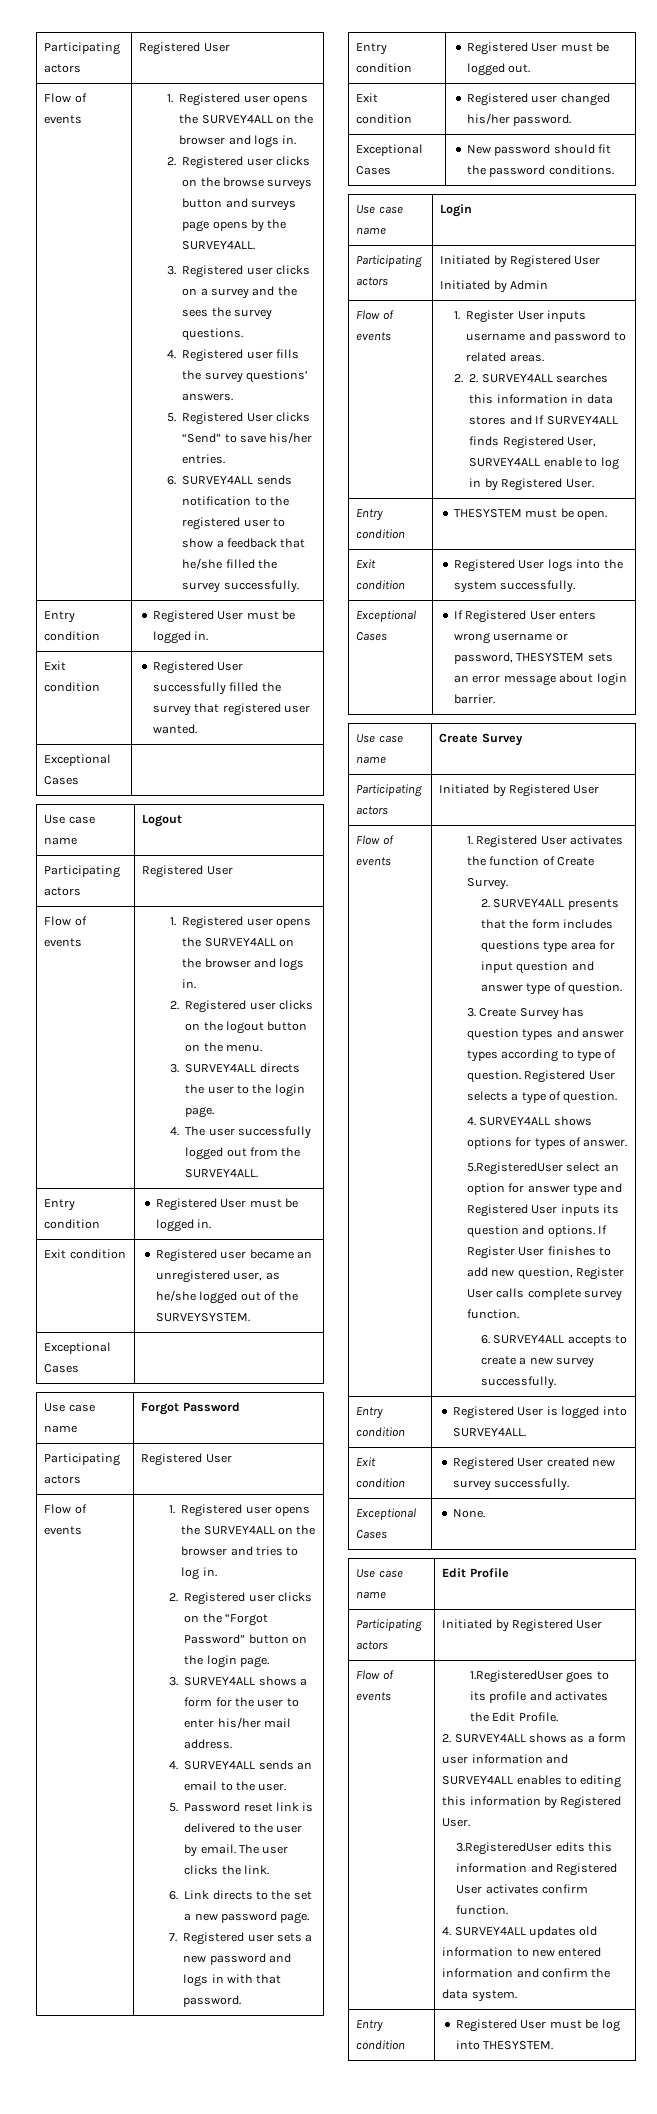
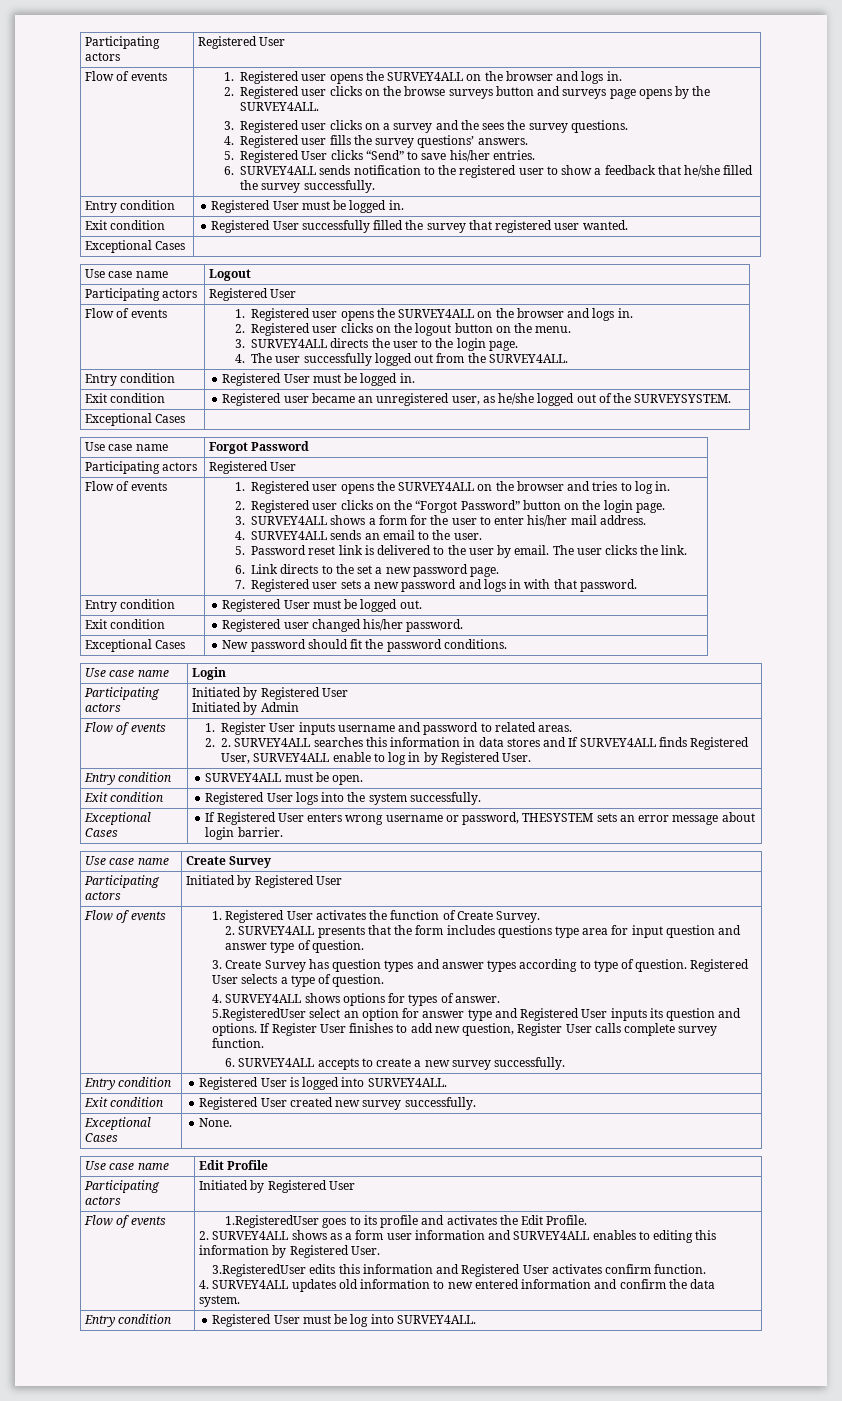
- Entry condition | THESYSTEM must be open.
+ Entry condition | SURVEY4ALL must be open.
- Entry condition | Registered User must be log into THESYSTEM.
+ Entry condition | Registered User must be log into SURVEY4ALL.

